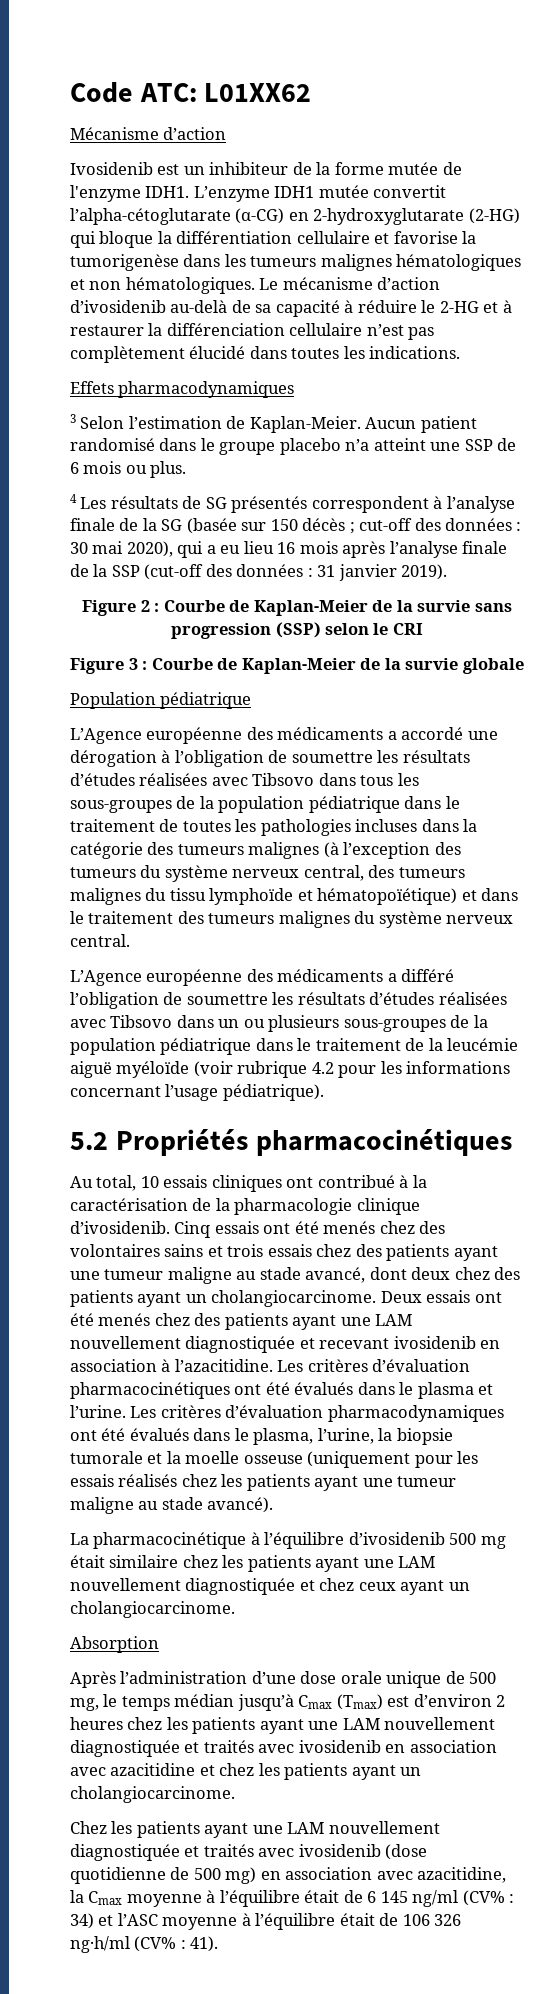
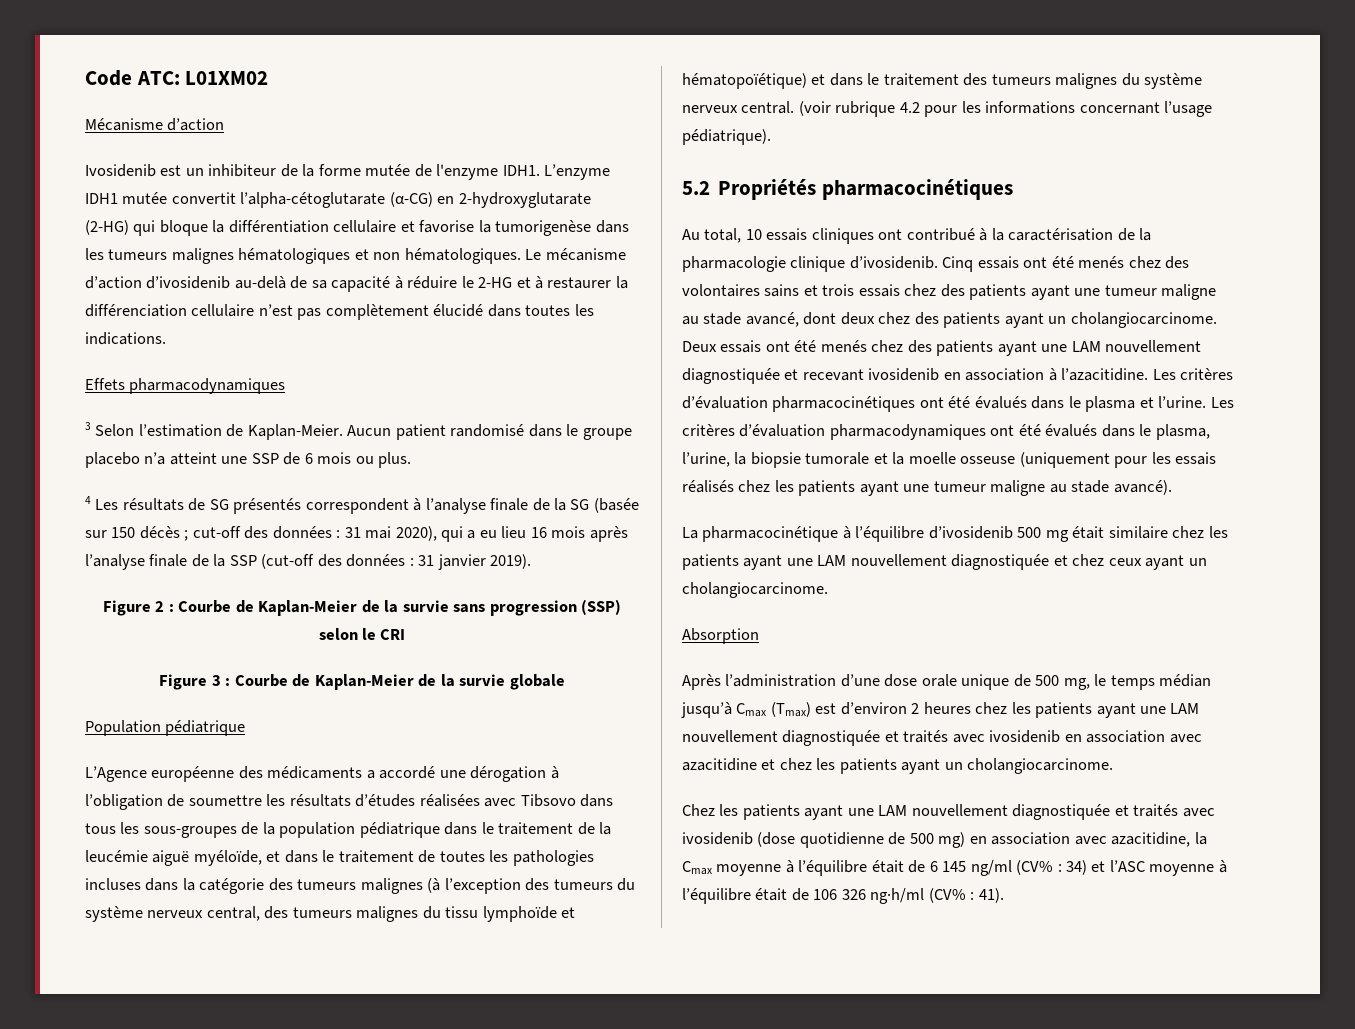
- Code ATC: L01XX62
+ Code ATC: L01XM02
- 4 Les résultats de SG présentés correspondent à l’analyse finale de la SG (basée sur 150 décès ; cut-off des données : 30 mai 2020), qui a eu lieu 16 mois après l’analyse finale de la SSP (cut-off des données : 31 janvier 2019).
+ 4 Les résultats de SG présentés correspondent à l’analyse finale de la SG (basée sur 150 décès ; cut-off des données : 31 mai 2020), qui a eu lieu 16 mois après l’analyse finale de la SSP (cut-off des données : 31 janvier 2019).
- L’Agence européenne des médicaments a accordé une dérogation à l’obligation de soumettre les résultats d’études réalisées avec Tibsovo dans tous les sous-groupes de la population pédiatrique dans le traitement de toutes les pathologies incluses dans la catégorie des tumeurs malignes (à l’exception des tumeurs du système nerveux central, des tumeurs malignes du tissu lymphoïde et hématopoïétique) et dans le traitement des tumeurs malignes du système nerveux central.
- L’Agence européenne des médicaments a différé l’obligation de soumettre les résultats d’études réalisées avec Tibsovo dans un ou plusieurs sous-groupes de la population pédiatrique dans le traitement de la leucémie aiguë myéloïde (voir rubrique 4.2 pour les informations concernant l’usage pédiatrique).
+ L’Agence européenne des médicaments a accordé une dérogation à l’obligation de soumettre les résultats d’études réalisées avec Tibsovo dans tous les sous-groupes de la population pédiatrique dans le traitement de la leucémie aiguë myéloïde, et dans le traitement de toutes les pathologies incluses dans la catégorie des tumeurs malignes (à l’exception des tumeurs du système nerveux central, des tumeurs malignes du tissu lymphoïde et hématopoïétique) et dans le traitement des tumeurs malignes du système nerveux central. (voir rubrique 4.2 pour les informations concernant l’usage pédiatrique).

